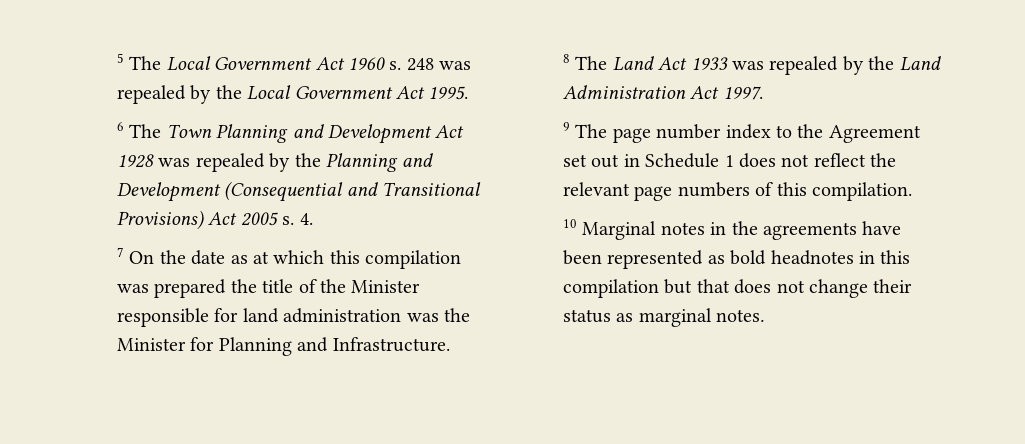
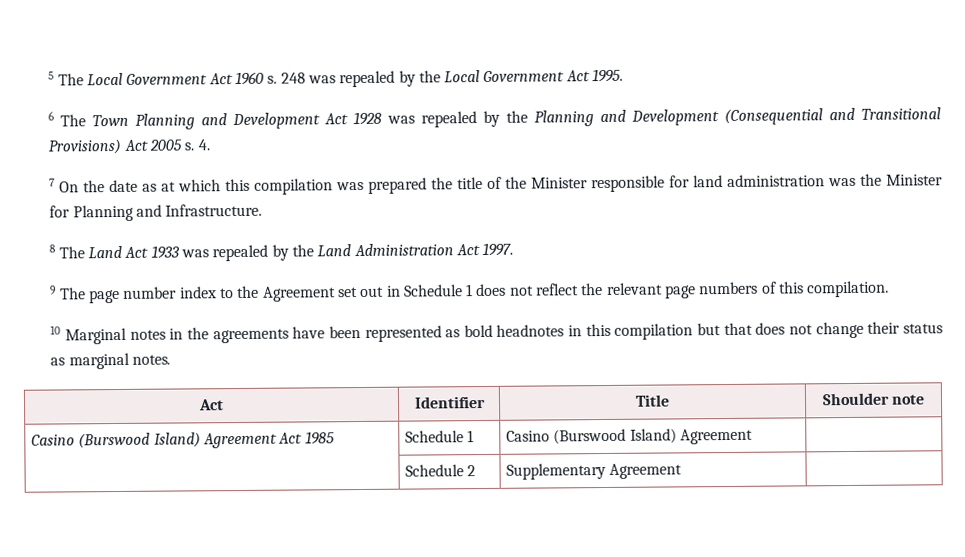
+ Act | Identifier | Title | Shoulder note
+ Casino (Burswood Island) Agreement Act 1985 | Schedule 1 | Casino (Burswood Island) Agreement |
+ | Schedule 2 | Supplementary Agreement |

